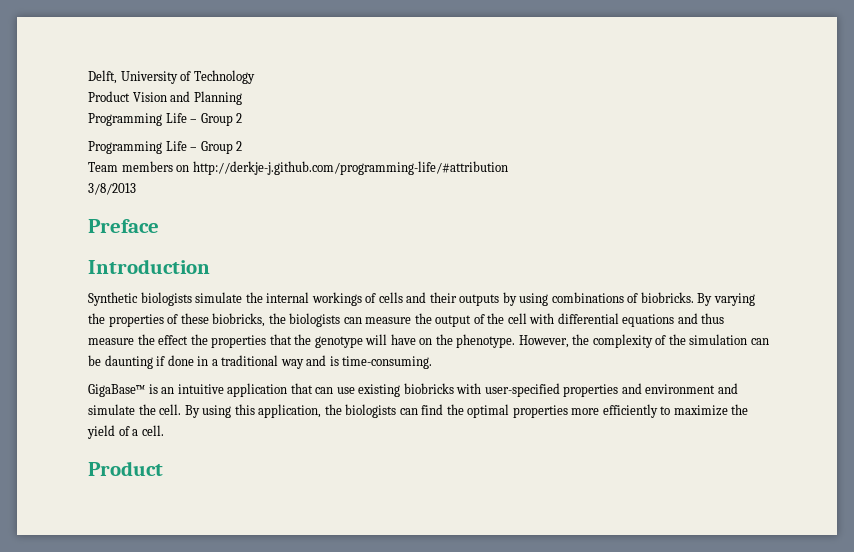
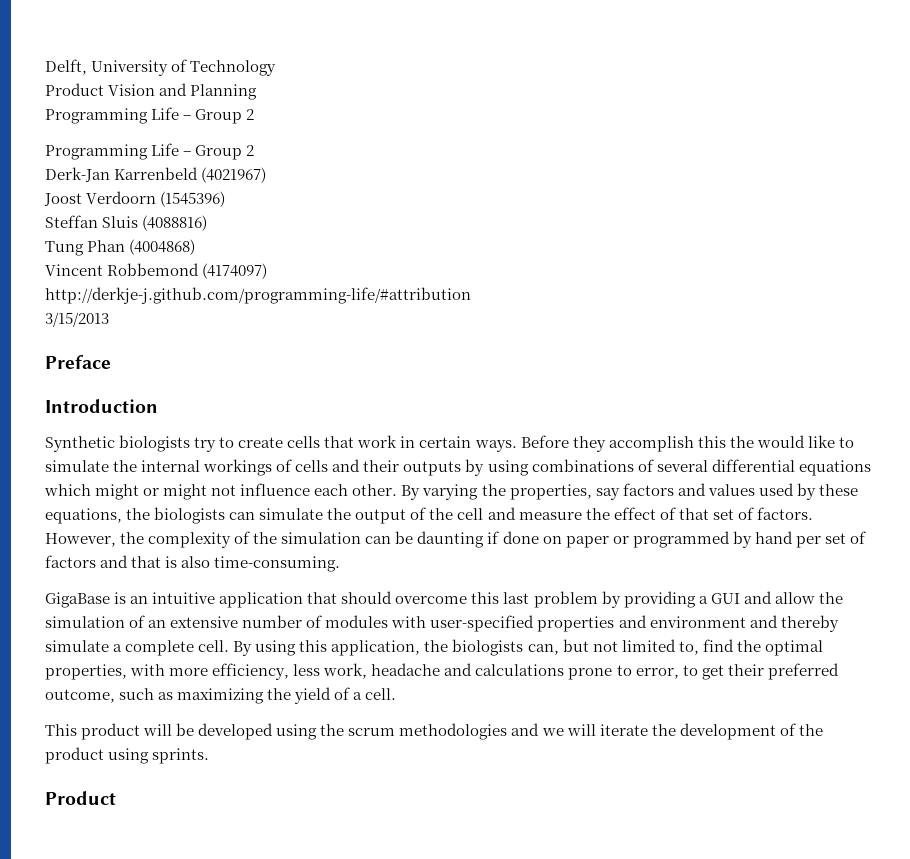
- Team members on http://derkje-j.github.com/programming-life/#attribution
+ Derk-Jan Karrenbeld (4021967)
+ Joost Verdoorn (1545396)
+ Steffan Sluis (4088816)
+ Tung Phan (4004868)
+ Vincent Robbemond (4174097)
+ http://derkje-j.github.com/programming-life/#attribution
- 3/8/2013
+ 3/15/2013
- Synthetic biologists simulate the internal workings of cells and their outputs by using combinations of biobricks. By varying the properties of these biobricks, the biologists can measure the output of the cell with differential equations and thus measure the effect the properties that the genotype will have on the phenotype.
+ Synthetic biologists try to create cells that work in certain ways. Before they accomplish this the would like to simulate the internal workings of cells and their outputs by using combinations of several differential equations which might or might not influence each other. By varying the properties, say factors and values used by these equations, the biologists can simulate the output of the cell and measure the effect of that set of factors.
- However, the complexity of the simulation can be daunting if done in a traditional way and is time-consuming.
+ However, the complexity of the simulation can be daunting if done on paper or programmed by hand per set of factors and that is also time-consuming.
- GigaBase™ is an intuitive application that can use existing biobricks with user-specified properties and environment and simulate the cell.
+ GigaBase is an intuitive application that should overcome this last problem by providing a GUI and allow the simulation of an extensive number of modules with user-specified properties and environment and thereby simulate a complete cell.
- By using this application, the biologists can find the optimal properties more efficiently to maximize the yield of a cell.
+ By using this application, the biologists can, but not limited to, find the optimal properties, with more efficiency, less work, headache and calculations prone to error, to get their preferred outcome, such as maximizing the yield of a cell.
+ This product will be developed using the scrum methodologies and we will iterate the development of the product using sprints.

